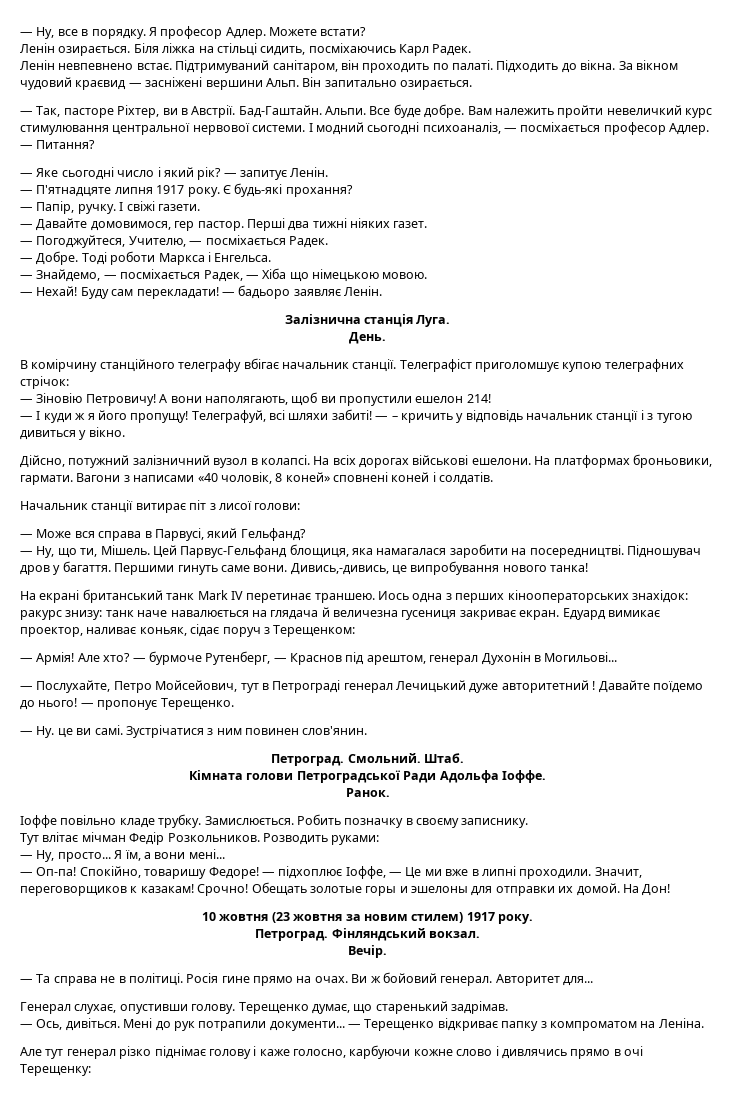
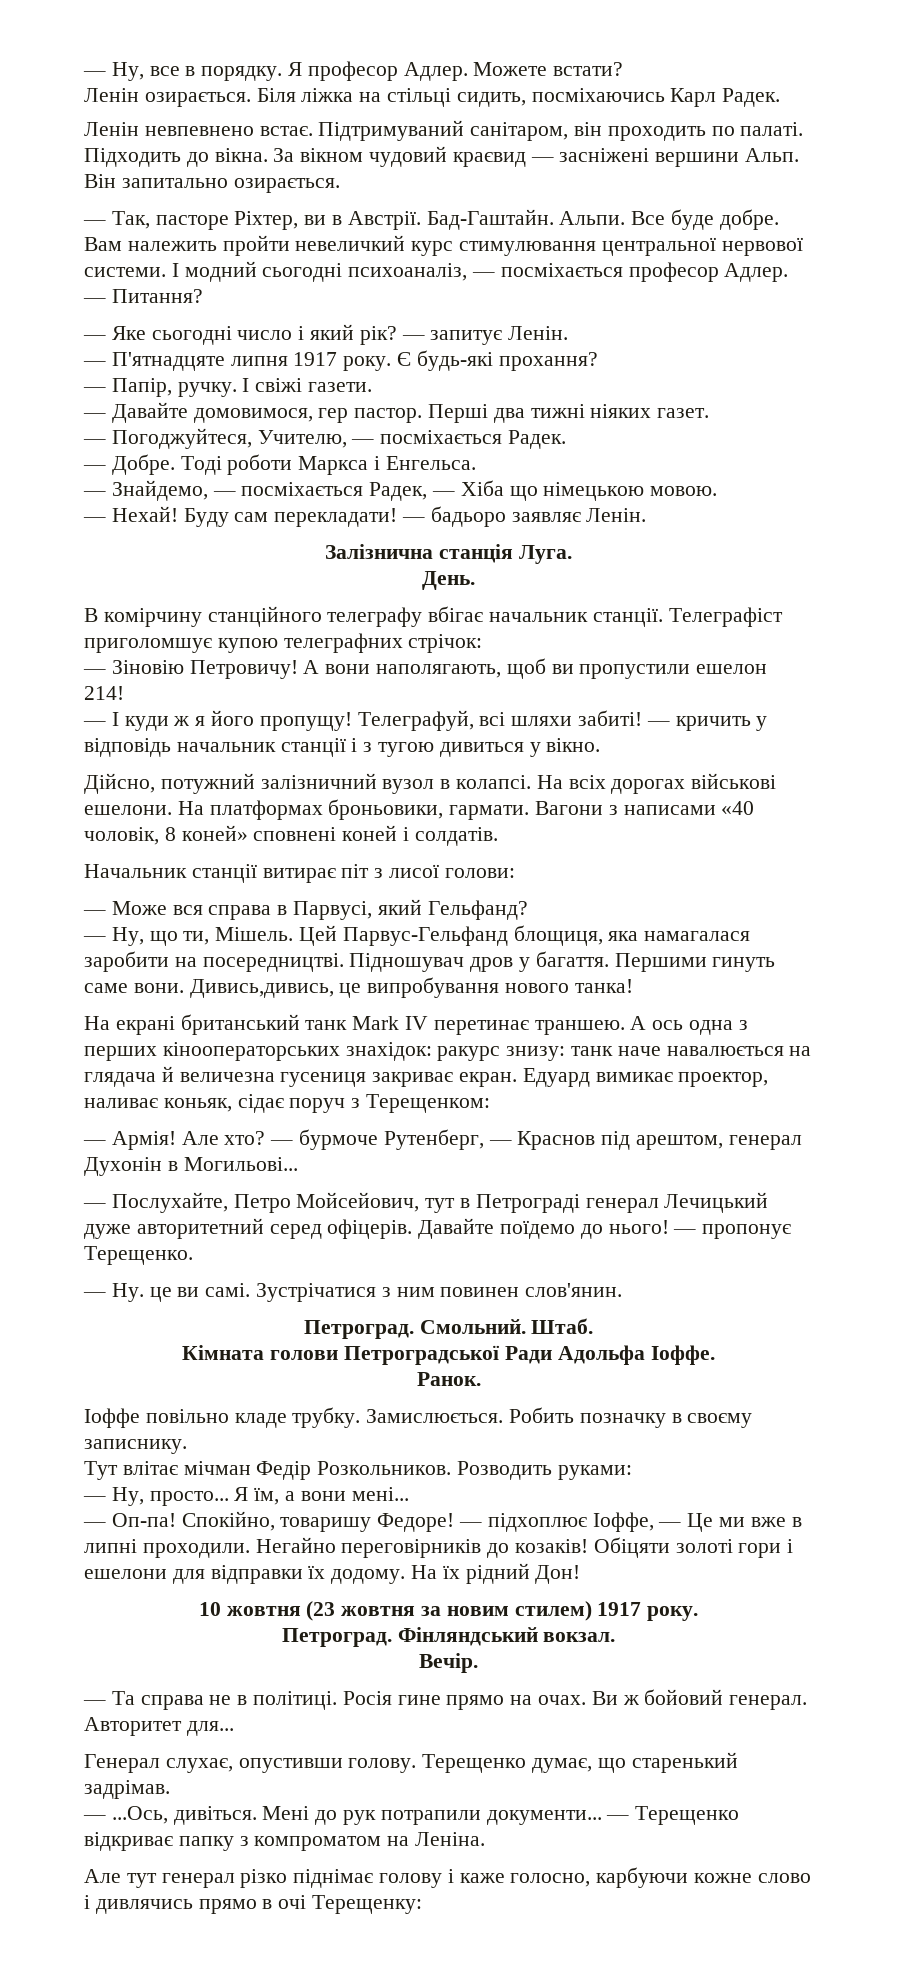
- — – кричить у відповідь начальник станції і з тугою дивиться у вікно.
+ — кричить у відповідь начальник станції і з тугою дивиться у вікно.
- Дивись,-дивись, це випробування нового танка!
+ Дивись,дивись, це випробування нового танка!
- Иось одна з перших кінооператорських знахідок: ракурс знизу: танк наче навалюється на глядача й величезна гусениця закриває екран.
+ А ось одна з перших кінооператорських знахідок: ракурс знизу: танк наче навалюється на глядача й величезна гусениця закриває екран.
- — Послухайте, Петро Мойсейович, тут в Петрограді генерал Лечицький дуже авторитетний !
+ — Послухайте, Петро Мойсейович, тут в Петрограді генерал Лечицький дуже авторитетний серед офіцерів.
- Значит, переговорщиков к казакам! Срочно! Обещать золотые горы и эшелоны для отправки их домой. На Дон!
+ Негайно переговірників до козаків! Обіцяти золоті гори і ешелони для відправки їх додому. На їх рідний Дон!
- — Ось, дивіться.
+ — ...Ось, дивіться.

